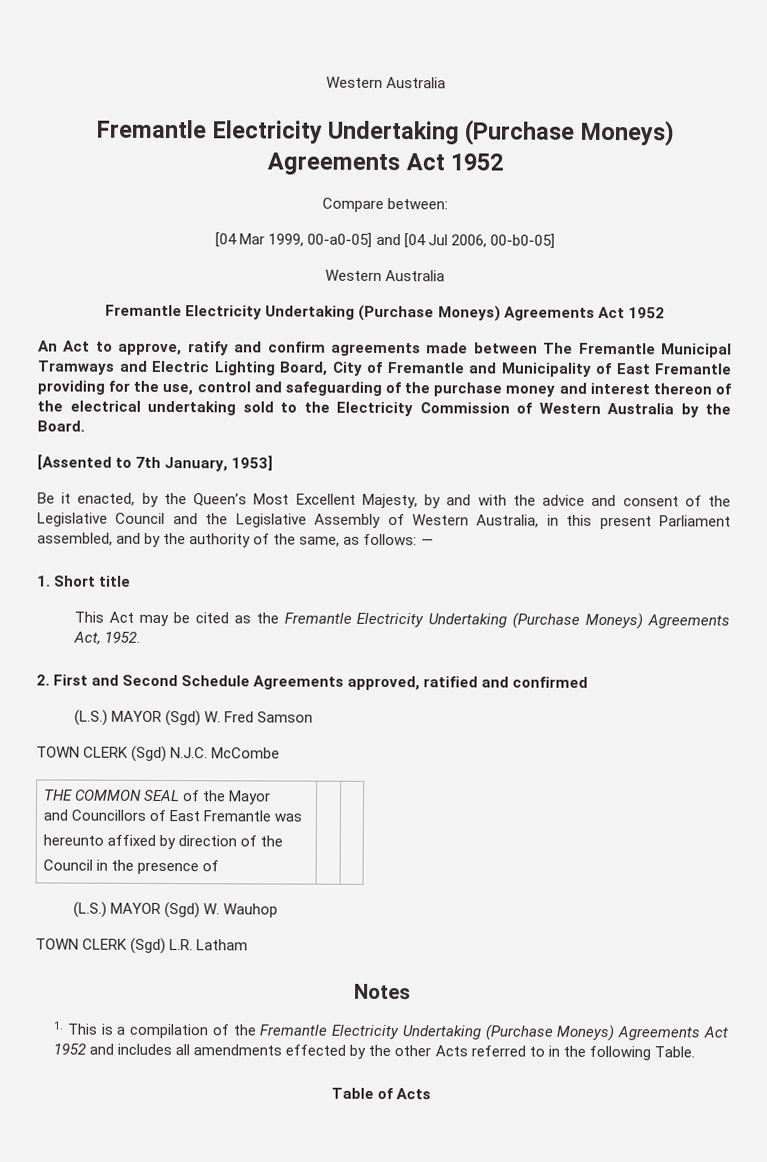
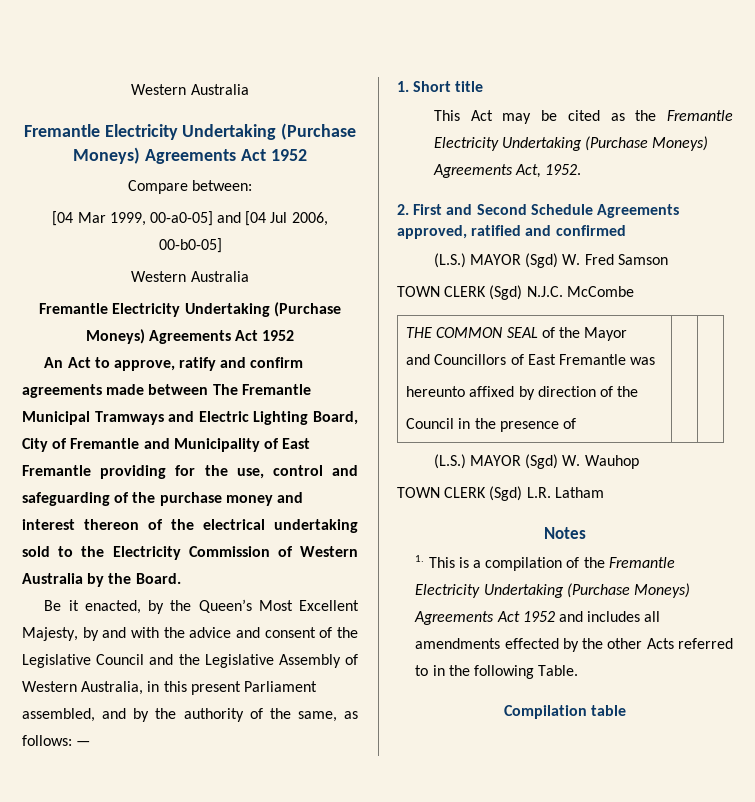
- [Assented to 7th January, 1953]
- Table of Acts
+ Compilation table

